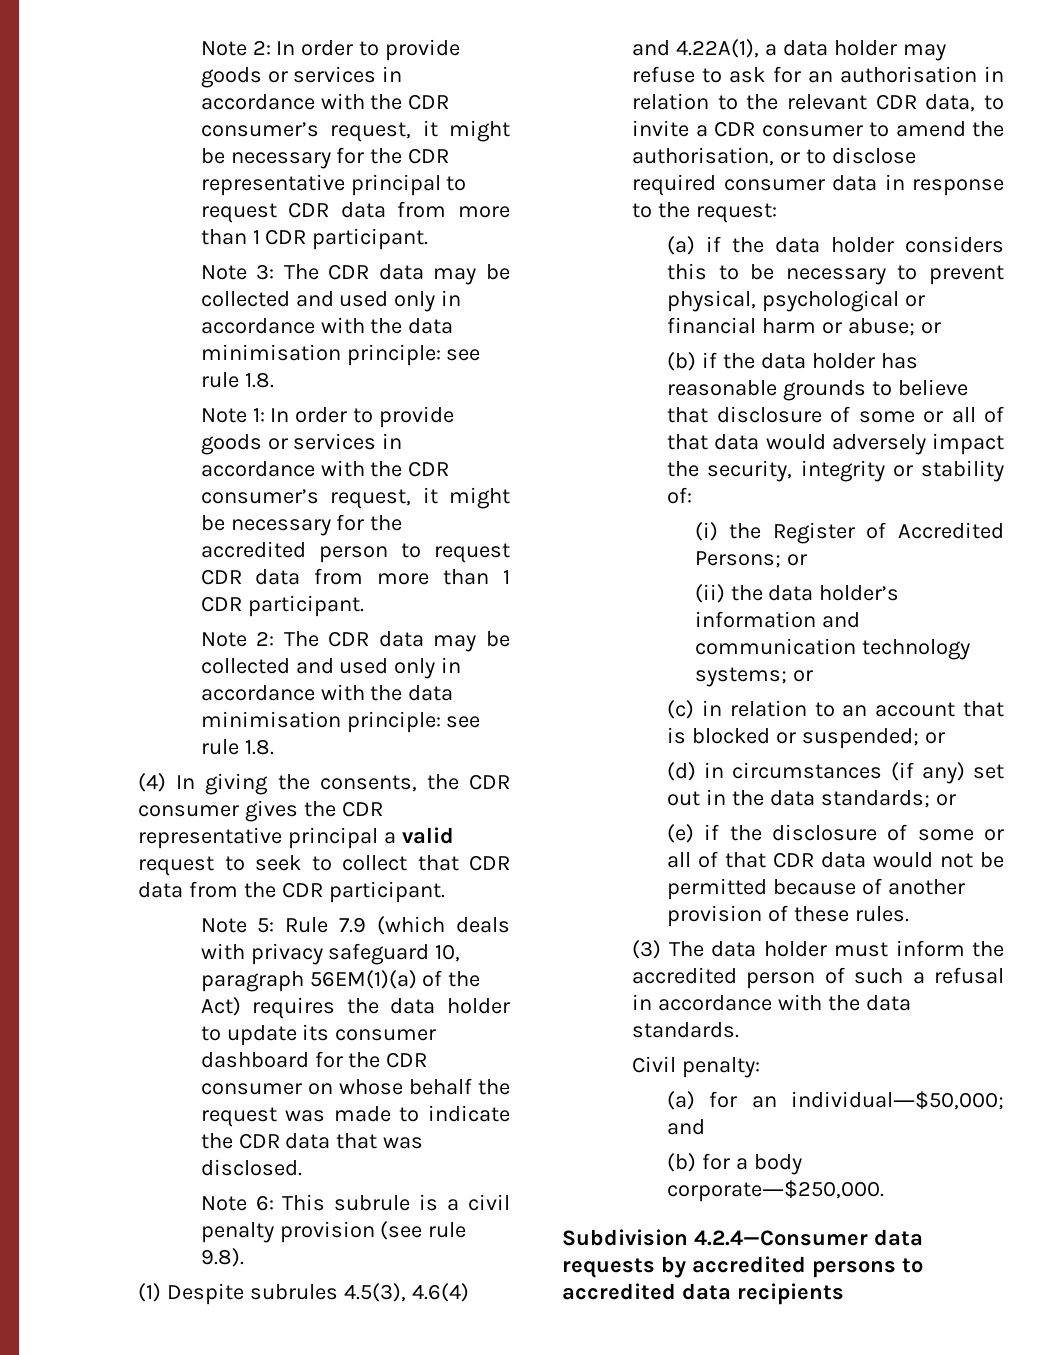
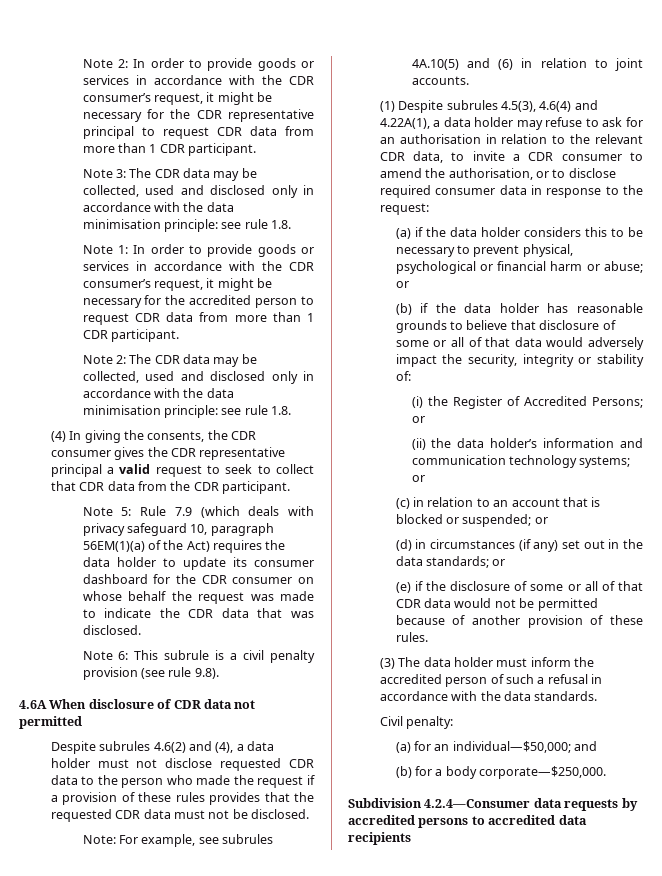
- Note 3: The CDR data may be collected and used only in accordance with the data minimisation principle: see rule 1.8.
+ Note 3: The CDR data may be collected, used and disclosed only in accordance with the data minimisation principle: see rule 1.8.
- Note 2: The CDR data may be collected and used only in accordance with the data minimisation principle: see rule 1.8.
+ Note 2: The CDR data may be collected, used and disclosed only in accordance with the data minimisation principle: see rule 1.8.
+ 4.6A When disclosure of CDR data not permitted
+ Despite subrules 4.6(2) and (4), a data holder must not disclose requested CDR data to the person who made the request if a provision of these rules provides that the requested CDR data must not be disclosed.
+ Note: For example, see subrules 4A.10(5) and (6) in relation to joint accounts.

